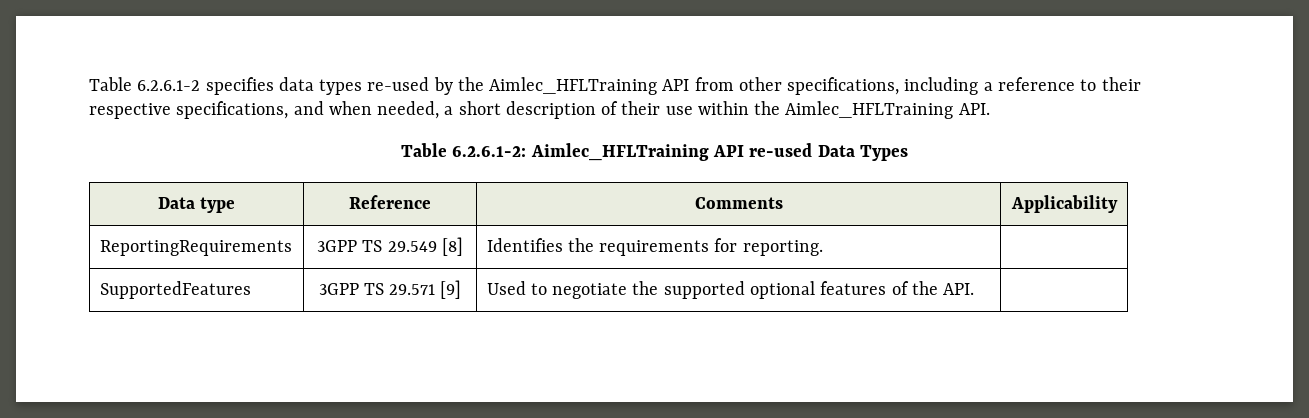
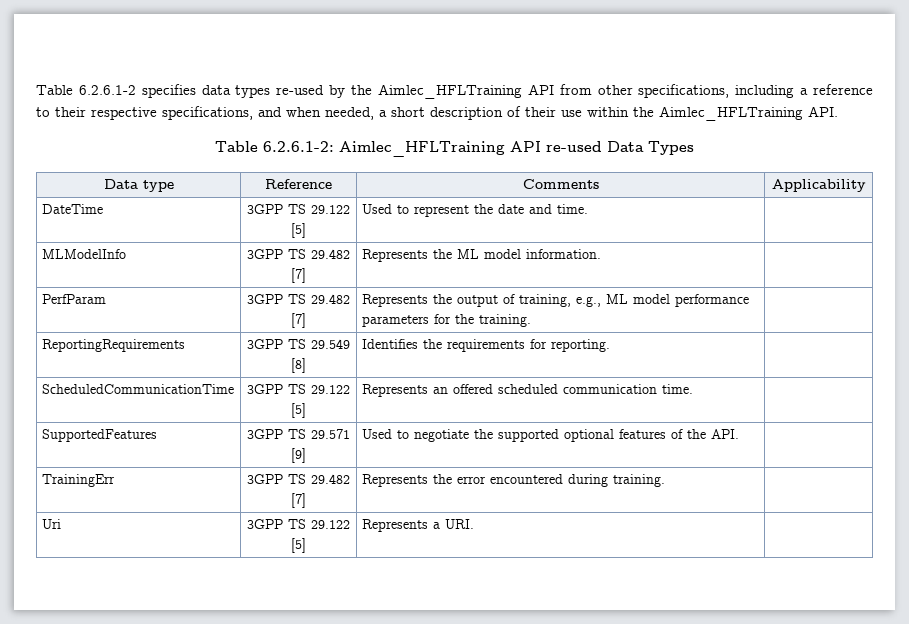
+ DateTime | 3GPP TS 29.122 [5] | Used to represent the date and time. |
+ MLModelInfo | 3GPP TS 29.482 [7] | Represents the ML model information. |
+ PerfParam | 3GPP TS 29.482 [7] | Represents the output of training, e.g., ML model performance parameters for the training. |
+ ScheduledCommunicationTime | 3GPP TS 29.122 [5] | Represents an offered scheduled communication time. |
+ TrainingErr | 3GPP TS 29.482 [7] | Represents the error encountered during training. |
+ Uri | 3GPP TS 29.122 [5] | Represents a URI. |

